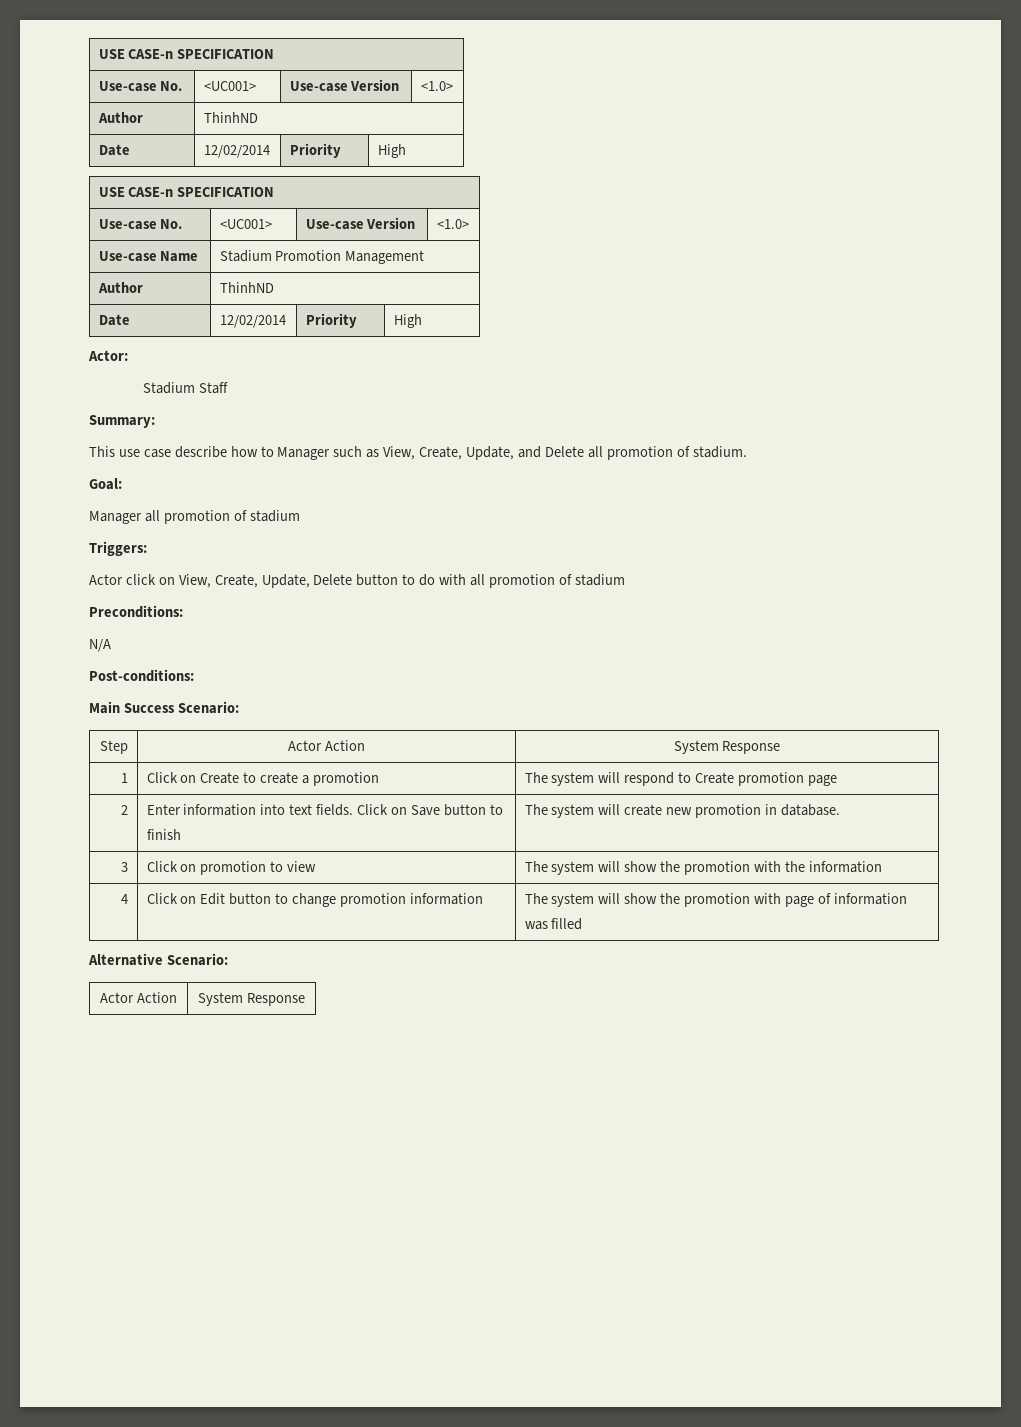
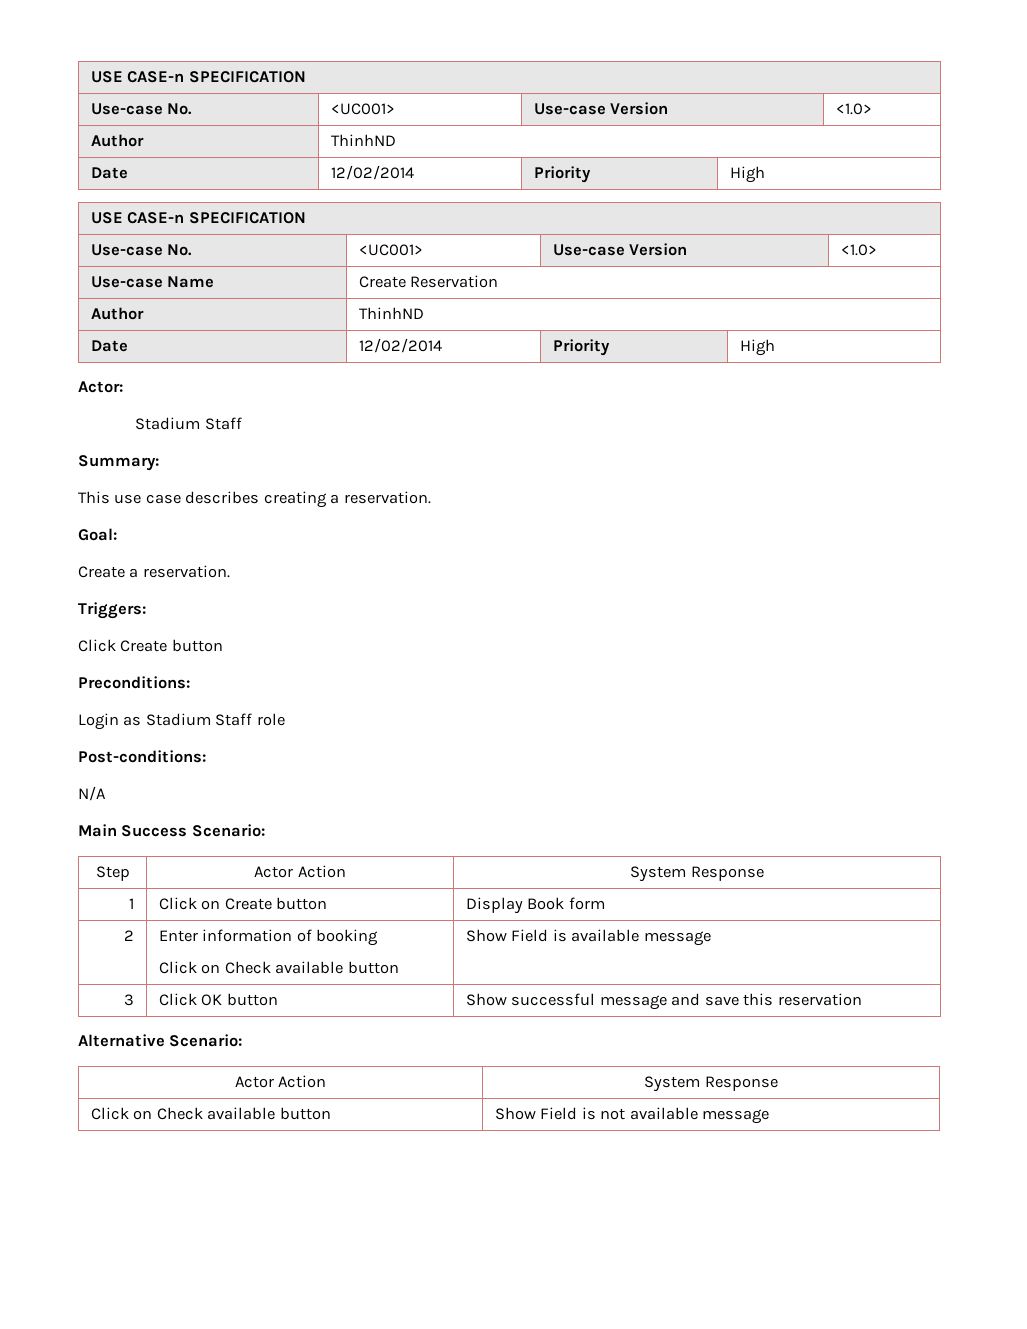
- Use-case Name | Stadium Promotion Management
+ Use-case Name | Create Reservation
- This use case describe how to Manager such as View, Create, Update, and Delete all promotion of stadium.
+ This use case describes creating a reservation.
  Goal:
- Manager all promotion of stadium
+ Create a reservation.
  Triggers:
- Actor click on View, Create, Update, Delete button to do with all promotion of stadium
+ Click Create button
  Preconditions:
- N/A
+ Login as Stadium Staff role
+ N/A
- 1 | Click on Create to create a promotion | The system will respond to Create promotion page
- 2 | Enter information into text fields. Click on Save button to finish | The system will create new promotion in database.
- 3 | Click on promotion to view | The system will show the promotion with the information
- 4 | Click on Edit button to change promotion information | The system will show the promotion with page of information was filled
+ 1 | Click on Create button | Display Book form
+ 2 | Enter information of booking
+ Click on Check available button | Show Field is available message
+ 3 | Click OK button | Show successful message and save this reservation
+ Click on Check available button | Show Field is not available message

